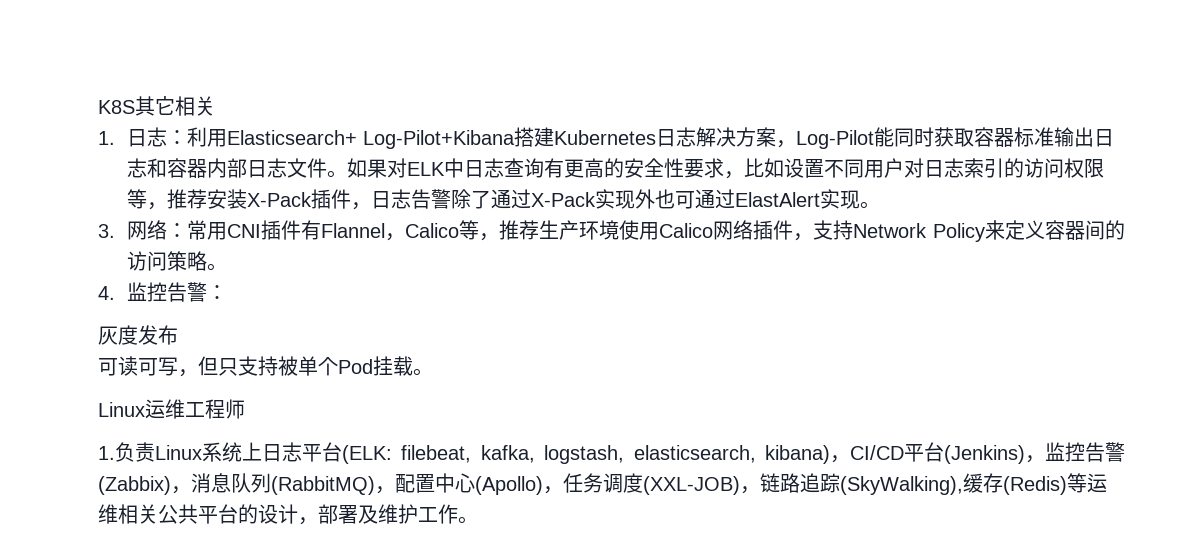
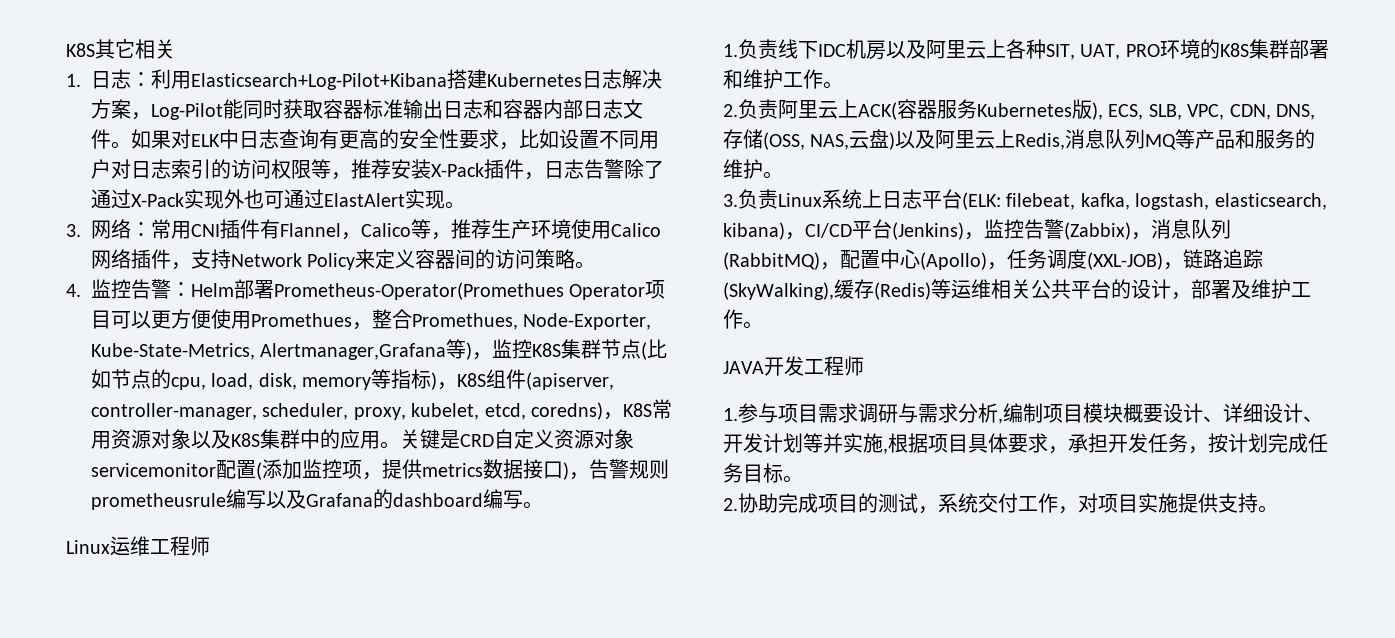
- 1.日志：利用Elasticsearch+ Log-Pilot+Kibana搭建Kubernetes日志解决方案，Log-Pilot能同时获取容器标准输出日志和容器内部日志文件。
+ 1.日志：利用Elasticsearch+Log-Pilot+Kibana搭建Kubernetes日志解决方案，Log-Pilot能同时获取容器标准输出日志和容器内部日志文件。
- 4.监控告警：
- 灰度发布
- 可读可写，但只支持被单个Pod挂载。
+ 4.监控告警：Helm部署Prometheus-Operator(Promethues Operator项目可以更方便使用Promethues，整合Promethues, Node-Exporter, Kube-State-Metrics, Alertmanager,Grafana等)，监控K8S集群节点(比如节点的cpu, load, disk, memory等指标)，K8S组件(apiserver, controller-manager, scheduler, proxy, kubelet, etcd, coredns)，K8S常用资源对象以及K8S集群中的应用。关键是CRD自定义资源对象servicemonitor配置(添加监控项，提供metrics数据接口)，告警规则prometheusrule编写以及Grafana的dashboard编写。
- 1.负责Linux系统上日志平台(ELK: filebeat, kafka, logstash, elasticsearch, kibana)，CI/CD平台(Jenkins)，监控告警(Zabbix)，消息队列(RabbitMQ)，配置中心(Apollo)，任务调度(XXL-JOB)，链路追踪(SkyWalking),缓存(Redis)等运维相关公共平台的设计，部署及维护工作。
+ 1.负责线下IDC机房以及阿里云上各种SIT, UAT, PRO环境的K8S集群部署和维护工作。
+ 2.负责阿里云上ACK(容器服务Kubernetes版), ECS, SLB, VPC, CDN, DNS,存储(OSS, NAS,云盘)以及阿里云上Redis,消息队列MQ等产品和服务的维护。
+ 3.负责Linux系统上日志平台(ELK: filebeat, kafka, logstash, elasticsearch, kibana)，CI/CD平台(Jenkins)，监控告警(Zabbix)，消息队列(RabbitMQ)，配置中心(Apollo)，任务调度(XXL-JOB)，链路追踪(SkyWalking),缓存(Redis)等运维相关公共平台的设计，部署及维护工作。
+ JAVA开发工程师
+ 1.参与项目需求调研与需求分析,编制项目模块概要设计、详细设计、开发计划等并实施,根据项目具体要求，承担开发任务，按计划完成任务目标。
+ 2.协助完成项目的测试，系统交付工作，对项目实施提供支持。

